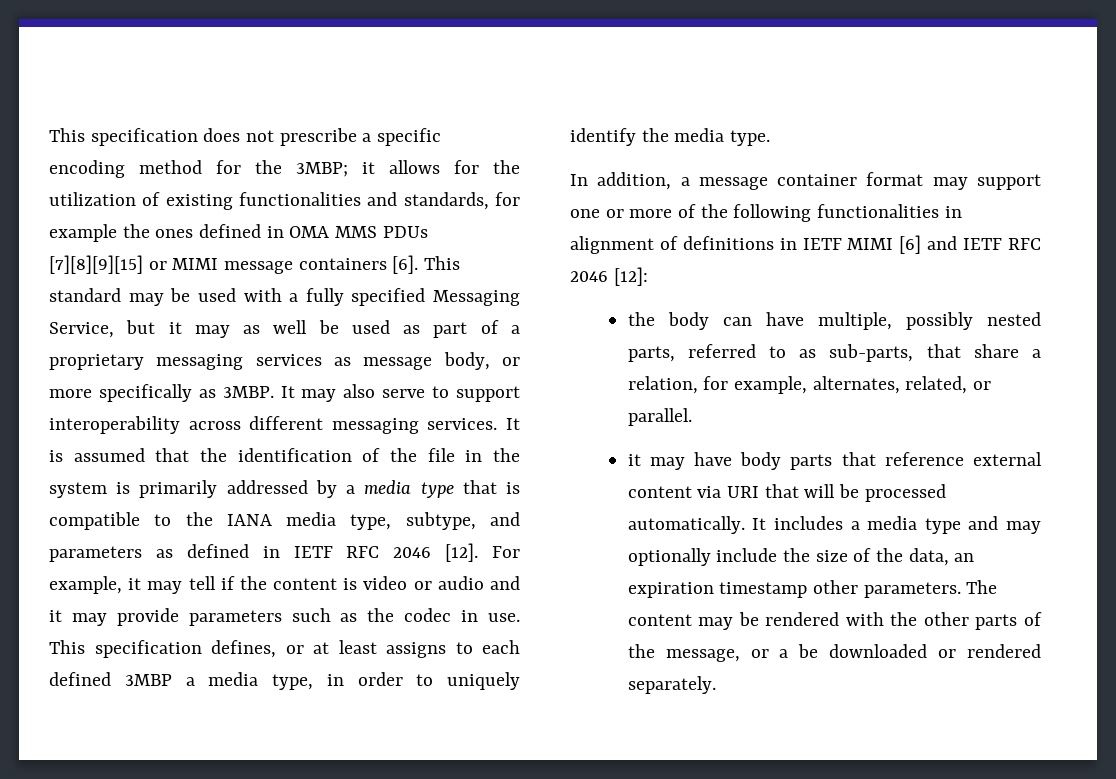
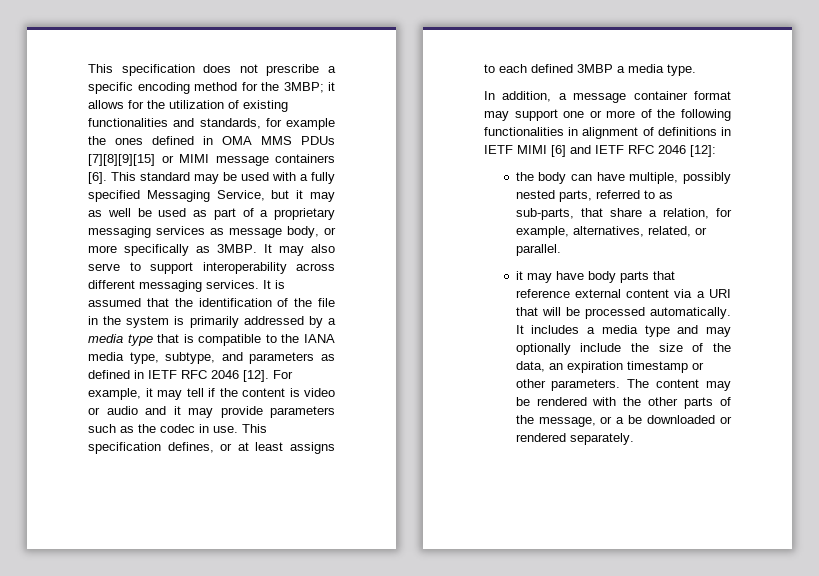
- This specification defines, or at least assigns to each defined 3MBP a media type, in order to uniquely identify the media type.
+ This specification defines, or at least assigns to each defined 3MBP a media type.
- the body can have multiple, possibly nested parts, referred to as sub-parts, that share a relation, for example, alternates, related, or parallel.
+ the body can have multiple, possibly nested parts, referred to as sub-parts, that share a relation, for example, alternatives, related, or parallel.
- it may have body parts that reference external content via URI that will be processed automatically.
+ it may have body parts that reference external content via a URI that will be processed automatically.
- It includes a media type and may optionally include the size of the data, an expiration timestamp other parameters.
+ It includes a media type and may optionally include the size of the data, an expiration timestamp or other parameters.

